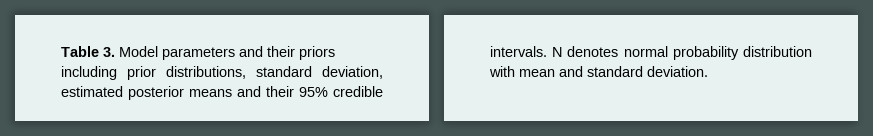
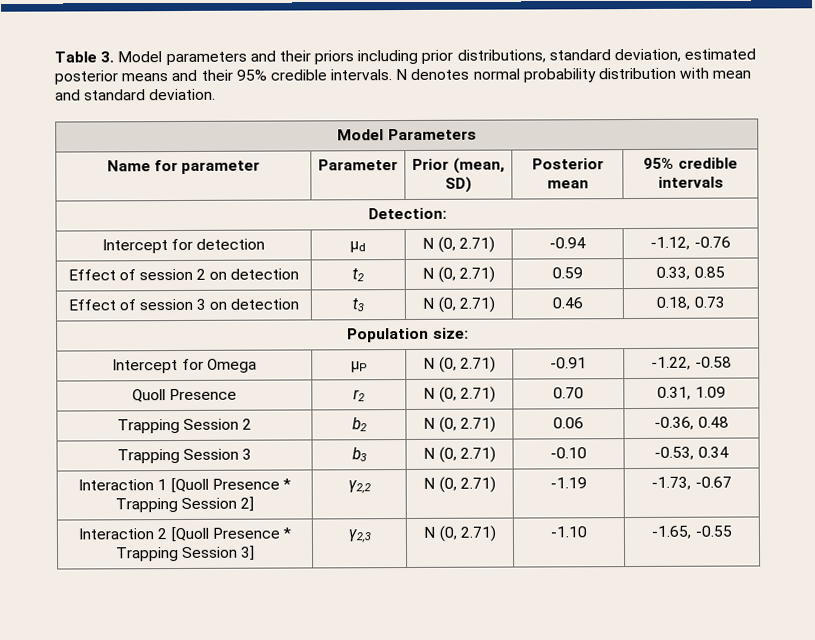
+ Model Parameters
+ Name for parameter | Parameter | Prior (mean, SD) | Posterior mean | 95% credible intervals
+ Detection:
+ Intercept for detection | µd | N (0, 2.71) | -0.94 | -1.12, -0.76
+ Effect of session 2 on detection | t2 | N (0, 2.71) | 0.59 | 0.33, 0.85
+ Effect of session 3 on detection | t3 | N (0, 2.71) | 0.46 | 0.18, 0.73
+ Population size:
+ Intercept for Omega | µP | N (0, 2.71) | -0.91 | -1.22, -0.58
+ Quoll Presence | r2 | N (0, 2.71) | 0.70 | 0.31, 1.09
+ Trapping Session 2 | b2 | N (0, 2.71) | 0.06 | -0.36, 0.48
+ Trapping Session 3 | b3 | N (0, 2.71) | -0.10 | -0.53, 0.34
+ Interaction 1 [Quoll Presence * Trapping Session 2] | γ2,2 | N (0, 2.71) | -1.19 | -1.73, -0.67
+ Interaction 2 [Quoll Presence * Trapping Session 3] | γ2,3 | N (0, 2.71) | -1.10 | -1.65, -0.55

